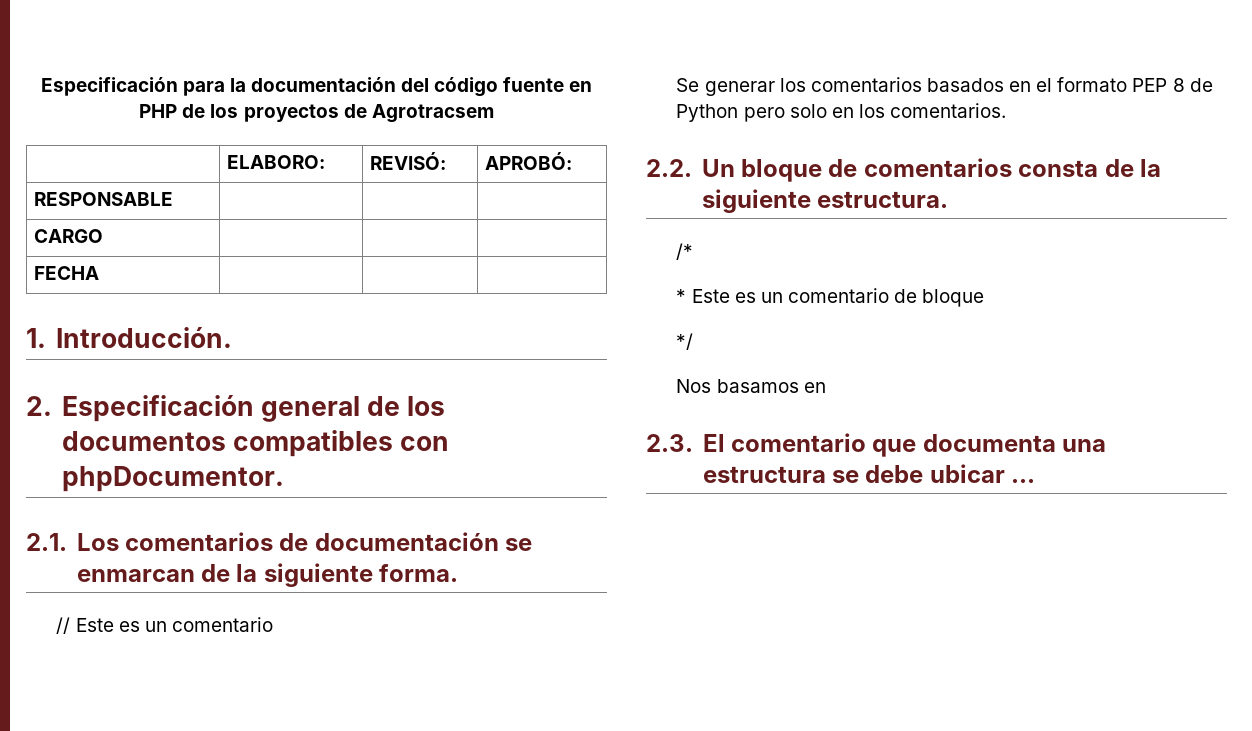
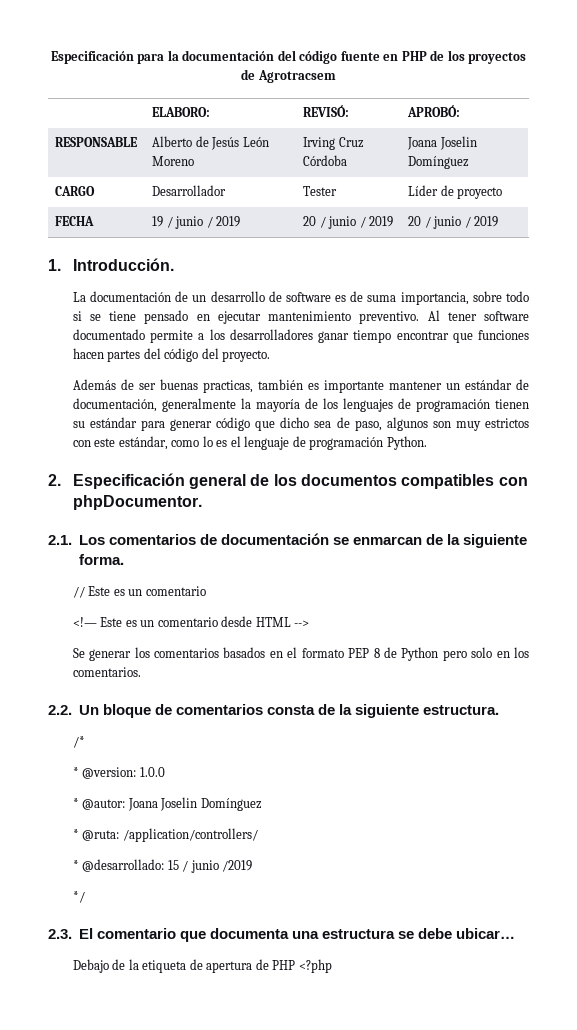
- RESPONSABLE | | |
- CARGO | | |
- FECHA | | |
+ RESPONSABLE | Alberto de Jesús León Moreno | Irving Cruz Córdoba | Joana Joselin Domínguez
+ CARGO | Desarrollador | Tester | Líder de proyecto
+ FECHA | 19 / junio / 2019 | 20 / junio / 2019 | 20 / junio / 2019
  1. Introducción.
+ La documentación de un desarrollo de software es de suma importancia, sobre todo si se tiene pensado en ejecutar mantenimiento preventivo. Al tener software documentado permite a los desarrolladores ganar tiempo encontrar que funciones hacen partes del código del proyecto.
+ Además de ser buenas practicas, también es importante mantener un estándar de documentación, generalmente la mayoría de los lenguajes de programación tienen su estándar para generar código que dicho sea de paso, algunos son muy estrictos con este estándar, como lo es el lenguaje de programación Python.
+ <!— Este es un comentario desde HTML -->
- * Este es un comentario de bloque
+ * @version: 1.0.0
+ * @autor: Joana Joselin Domínguez
+ * @ruta: /application/controllers/
+ * @desarrollado: 15 / junio /2019
  */
- Nos basamos en
- 2.3. El comentario que documenta una estructura se debe ubicar …
+ 2.3. El comentario que documenta una estructura se debe ubicar…
+ Debajo de la etiqueta de apertura de PHP <?php

